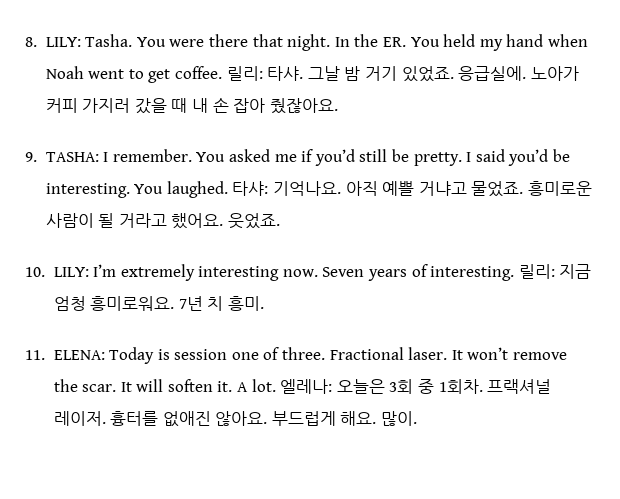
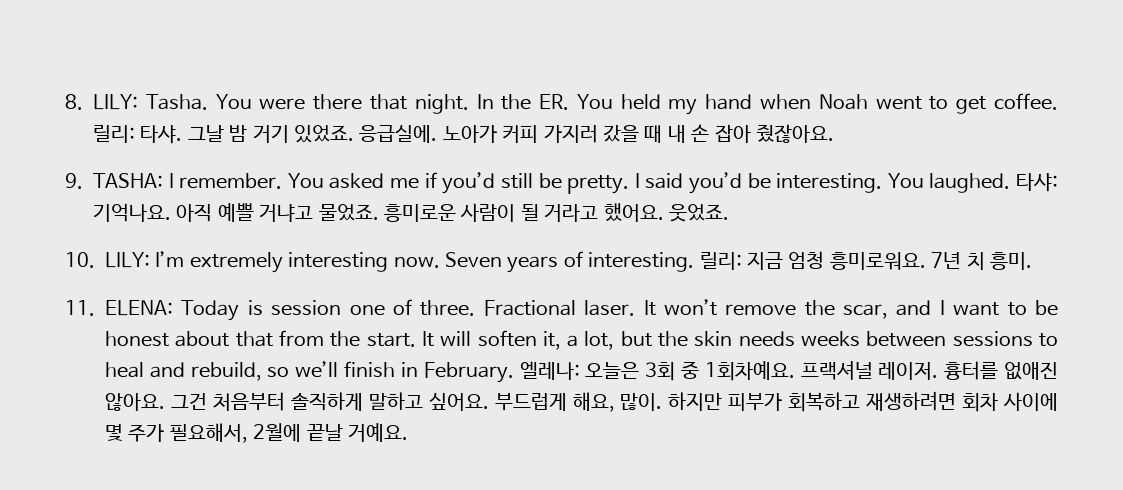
- It won’t remove the scar. It will soften it. A lot.
+ It won’t remove the scar, and I want to be honest about that from the start. It will soften it, a lot, but the skin needs weeks between sessions to heal and rebuild, so we’ll finish in February.
- 엘레나: 오늘은 3회 중 1회차.
+ 엘레나: 오늘은 3회 중 1회차예요.
- 부드럽게 해요. 많이.
+ 그건 처음부터 솔직하게 말하고 싶어요. 부드럽게 해요, 많이. 하지만 피부가 회복하고 재생하려면 회차 사이에 몇 주가 필요해서, 2월에 끝날 거예요.

